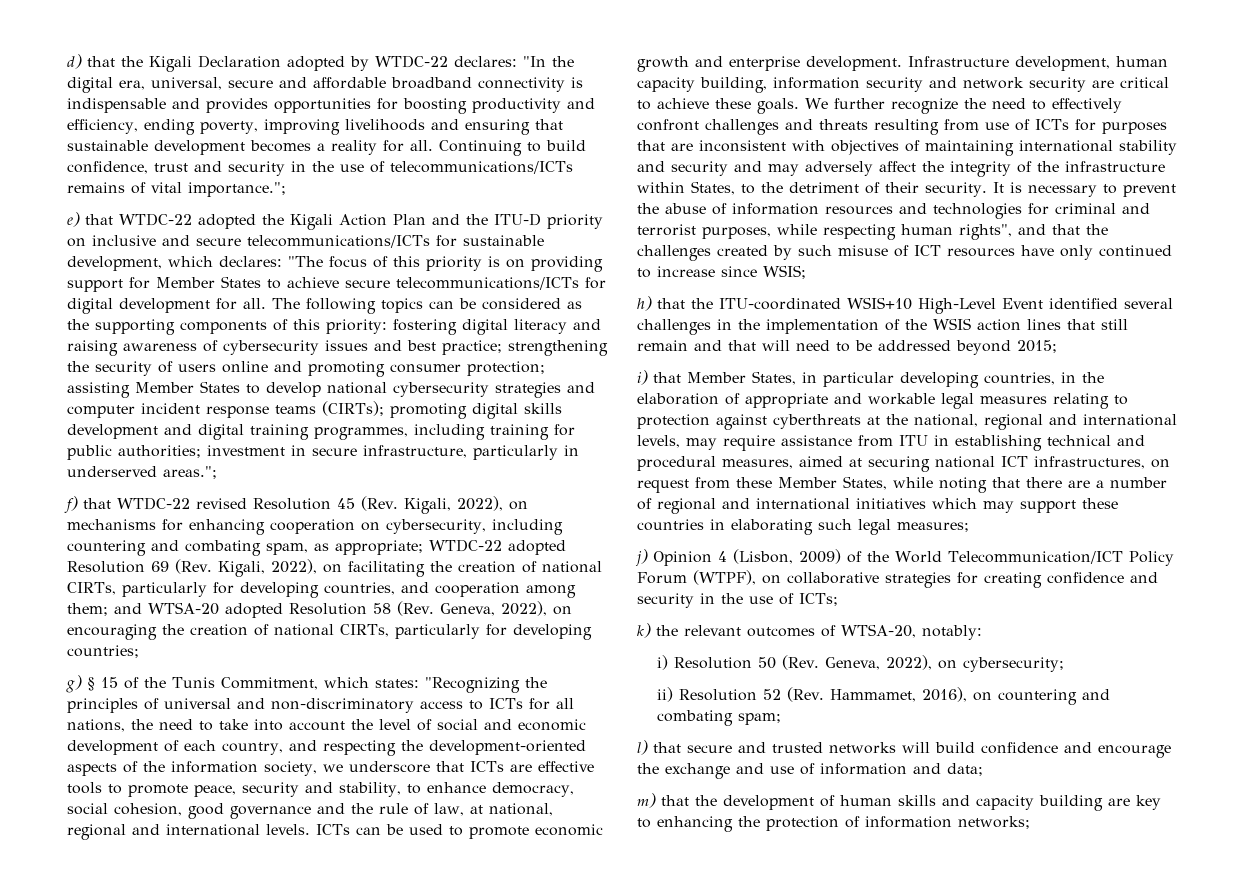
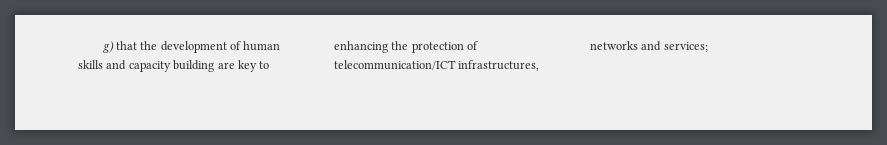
- d) that the Kigali Declaration adopted by WTDC-22 declares: "In the digital era, universal, secure and affordable broadband connectivity is indispensable and provides opportunities for boosting productivity and efficiency, ending poverty, improving livelihoods and ensuring that sustainable development becomes a reality for all. Continuing to build confidence, trust and security in the use of telecommunications/ICTs remains of vital importance.";
- e) that WTDC-22 adopted the Kigali Action Plan and the ITU-D priority on inclusive and secure telecommunications/ICTs for sustainable development, which declares: "The focus of this priority is on providing support for Member States to achieve secure telecommunications/ICTs for digital development for all. The following topics can be considered as the supporting components of this priority: fostering digital literacy and raising awareness of cybersecurity issues and best practice; strengthening the security of users online and promoting consumer protection; assisting Member States to develop national cybersecurity strategies and computer incident response teams (CIRTs); promoting digital skills development and digital training programmes, including training for public authorities; investment in secure infrastructure, particularly in underserved areas.";
- f) that WTDC-22 revised Resolution 45 (Rev. Kigali, 2022), on mechanisms for enhancing cooperation on cybersecurity, including countering and combating spam, as appropriate; WTDC-22 adopted Resolution 69 (Rev. Kigali, 2022), on facilitating the creation of national CIRTs, particularly for developing countries, and cooperation among them; and WTSA-20 adopted Resolution 58 (Rev. Geneva, 2022), on encouraging the creation of national CIRTs, particularly for developing countries;
- g) § 15 of the Tunis Commitment, which states: "Recognizing the principles of universal and non-discriminatory access to ICTs for all nations, the need to take into account the level of social and economic development of each country, and respecting the development-oriented aspects of the information society, we underscore that ICTs are effective tools to promote peace, security and stability, to enhance democracy, social cohesion, good governance and the rule of law, at national, regional and international levels. ICTs can be used to promote economic growth and enterprise development. Infrastructure development, human capacity building, information security and network security are critical to achieve these goals. We further recognize the need to effectively confront challenges and threats resulting from use of ICTs for purposes that are inconsistent with objectives of maintaining international stability and security and may adversely affect the integrity of the infrastructure within States, to the detriment of their security. It is necessary to prevent the abuse of information resources and technologies for criminal and terrorist purposes, while respecting human rights", and that the challenges created by such misuse of ICT resources have only continued to increase since WSIS;
- h) that the ITU-coordinated WSIS+10 High-Level Event identified several challenges in the implementation of the WSIS action lines that still remain and that will need to be addressed beyond 2015;
- i) that Member States, in particular developing countries, in the elaboration of appropriate and workable legal measures relating to protection against cyberthreats at the national, regional and international levels, may require assistance from ITU in establishing technical and procedural measures, aimed at securing national ICT infrastructures, on request from these Member States, while noting that there are a number of regional and international initiatives which may support these countries in elaborating such legal measures;
- j) Opinion 4 (Lisbon, 2009) of the World Telecommunication/ICT Policy Forum (WTPF), on collaborative strategies for creating confidence and security in the use of ICTs;
- k) the relevant outcomes of WTSA-20, notably:
- i) Resolution 50 (Rev. Geneva, 2022), on cybersecurity;
- ii) Resolution 52 (Rev. Hammamet, 2016), on countering and combating spam;
- l) that secure and trusted networks will build confidence and encourage the exchange and use of information and data;
- m) that the development of human skills and capacity building are key to enhancing the protection of information networks;
+ g) that the development of human skills and capacity building are key to enhancing the protection of telecommunication/ICT infrastructures, networks and services;

